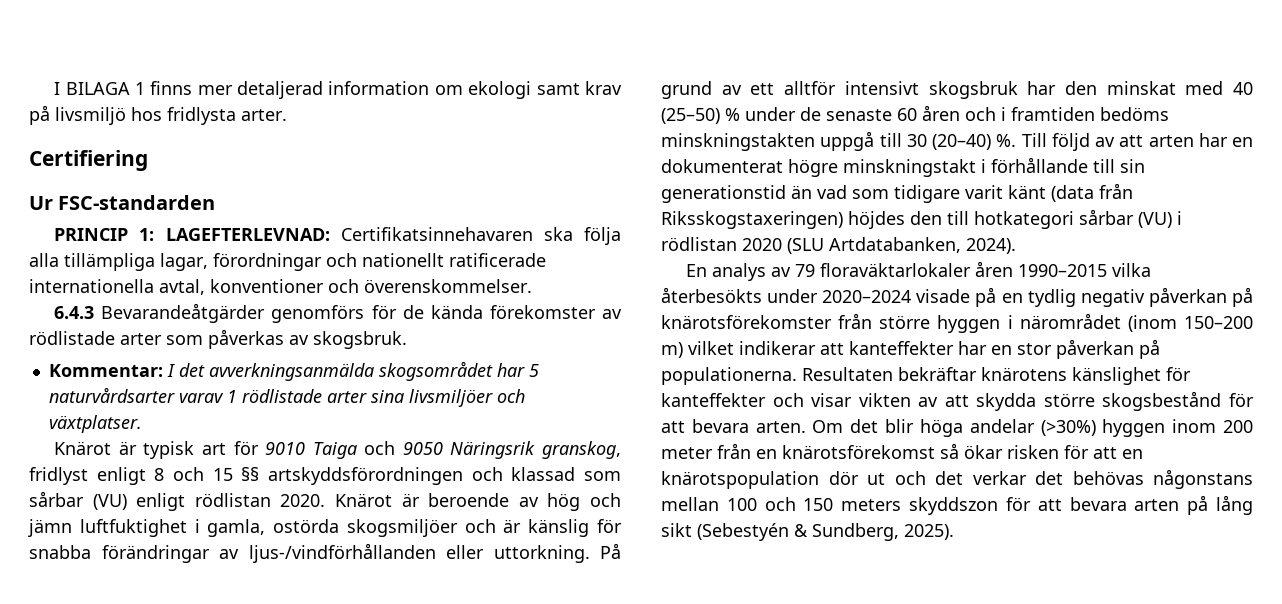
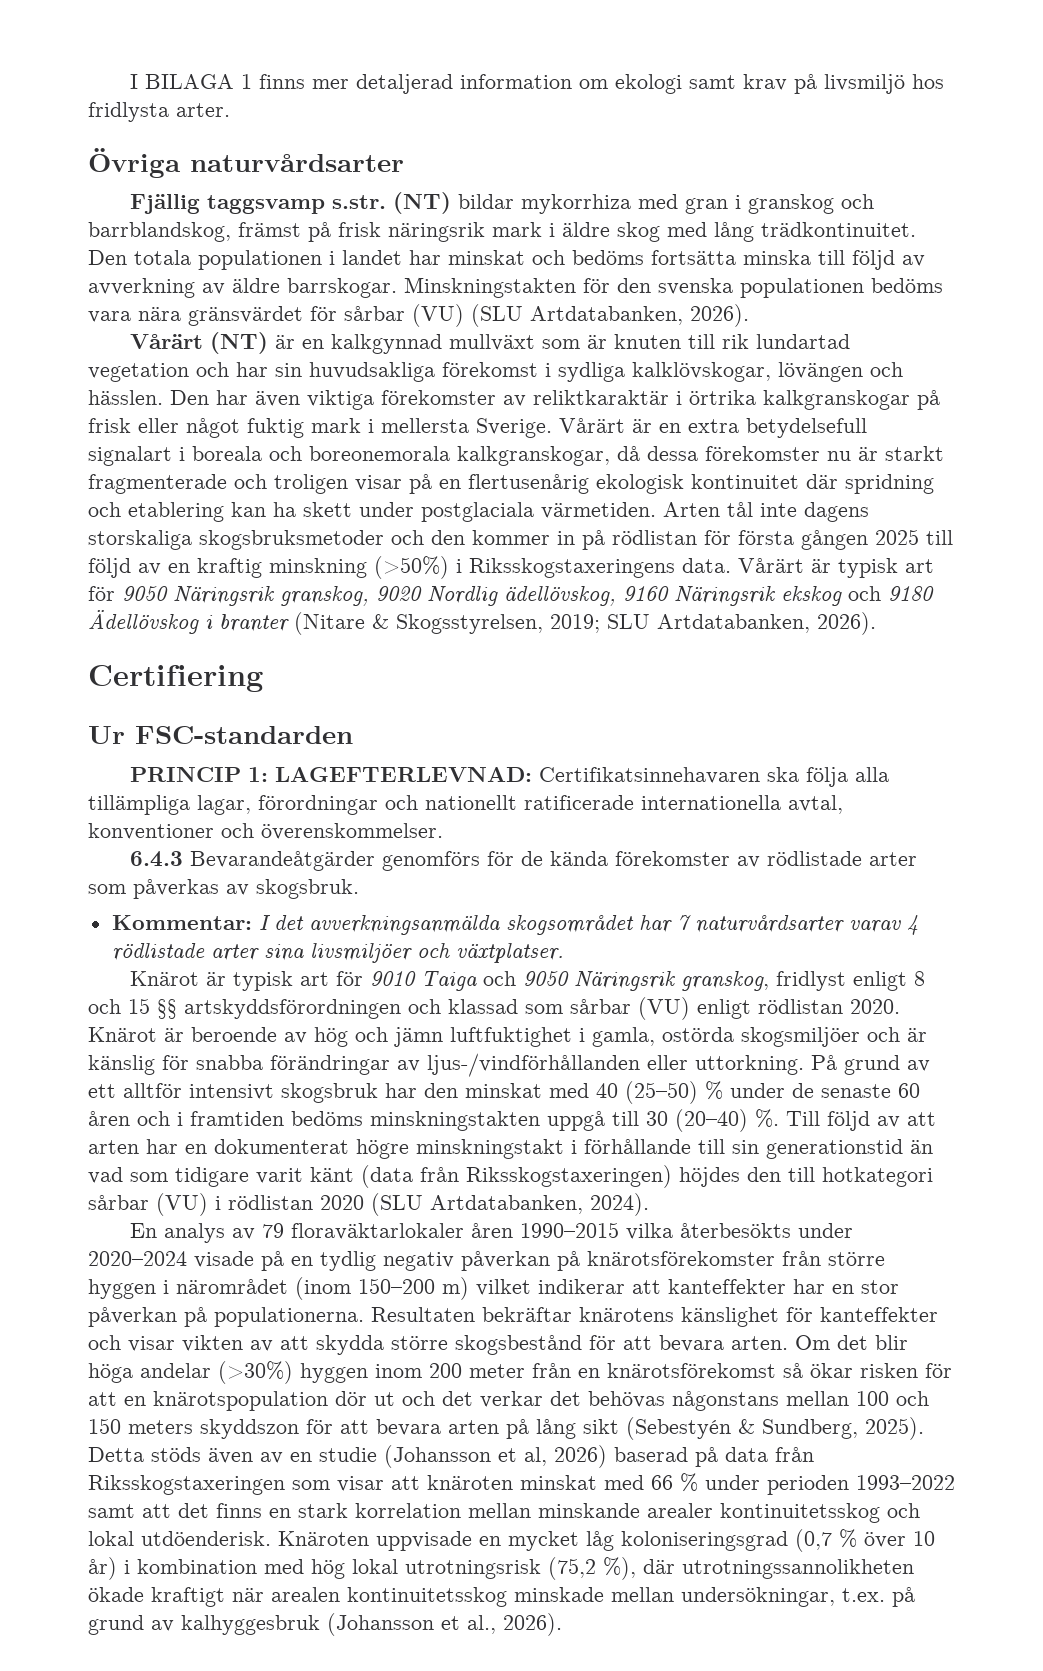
+ Övriga naturvårdsarter
+ Fjällig taggsvamp s.str. (NT) bildar mykorrhiza med gran i granskog och barrblandskog, främst på frisk näringsrik mark i äldre skog med lång trädkontinuitet. Den totala populationen i landet har minskat och bedöms fortsätta minska till följd av avverkning av äldre barrskogar. Minskningstakten för den svenska populationen bedöms vara nära gränsvärdet för sårbar (VU) (SLU Artdatabanken, 2026).
+ Vårärt (NT) är en kalkgynnad mullväxt som är knuten till rik lundartad vegetation och har sin huvudsakliga förekomst i sydliga kalklövskogar, lövängen och hässlen. Den har även viktiga förekomster av reliktkaraktär i örtrika kalkgranskogar på frisk eller något fuktig mark i mellersta Sverige. Vårärt är en extra betydelsefull signalart i boreala och boreonemorala kalkgranskogar, då dessa förekomster nu är starkt fragmenterade och troligen visar på en flertusenårig ekologisk kontinuitet där spridning och etablering kan ha skett under postglaciala värmetiden. Arten tål inte dagens storskaliga skogsbruksmetoder och den kommer in på rödlistan för första gången 2025 till följd av en kraftig minskning (>50%) i Riksskogstaxeringens data. Vårärt är typisk art för 9050 Näringsrik granskog, 9020 Nordlig ädellövskog, 9160 Näringsrik ekskog och 9180 Ädellövskog i branter (Nitare & Skogsstyrelsen, 2019; SLU Artdatabanken, 2026).
- Kommentar: I det avverkningsanmälda skogsområdet har 5 naturvårdsarter varav 1 rödlistade arter sina livsmiljöer och växtplatser.
+ Kommentar: I det avverkningsanmälda skogsområdet har 7 naturvårdsarter varav 4 rödlistade arter sina livsmiljöer och växtplatser.
+ Detta stöds även av en studie (Johansson et al, 2026) baserad på data från Riksskogstaxeringen som visar att knäroten minskat med 66 % under perioden 1993–2022 samt att det finns en stark korrelation mellan minskande arealer kontinuitetsskog och lokal utdöenderisk. Knäroten uppvisade en mycket låg koloniseringsgrad (0,7 % över 10 år) i kombination med hög lokal utrotningsrisk (75,2 %), där utrotningssannolikheten ökade kraftigt när arealen kontinuitetsskog minskade mellan undersökningar, t.ex. på grund av kalhyggesbruk (Johansson et al., 2026).

